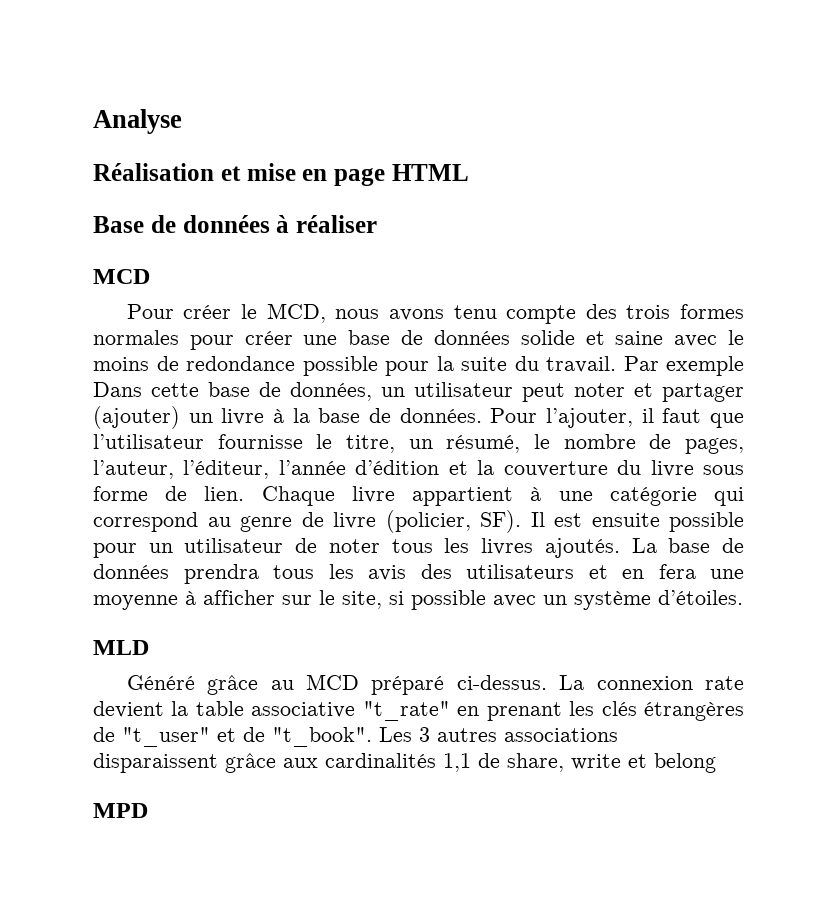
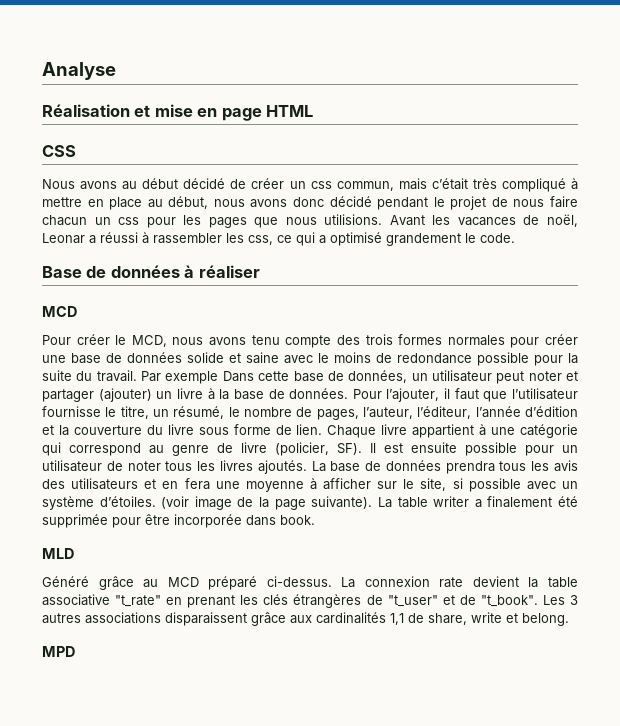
+ CSS
+ Nous avons au début décidé de créer un css commun, mais c’était très compliqué à mettre en place au début, nous avons donc décidé pendant le projet de nous faire chacun un css pour les pages que nous utilisions. Avant les vacances de noël, Leonar a réussi à rassembler les css, ce qui a optimisé grandement le code.
+ (voir image de la page suivante). La table writer a finalement été supprimée pour être incorporée dans book.
- Les 3 autres associations disparaissent grâce aux cardinalités 1,1 de share, write et belong
+ Les 3 autres associations disparaissent grâce aux cardinalités 1,1 de share, write et belong.

